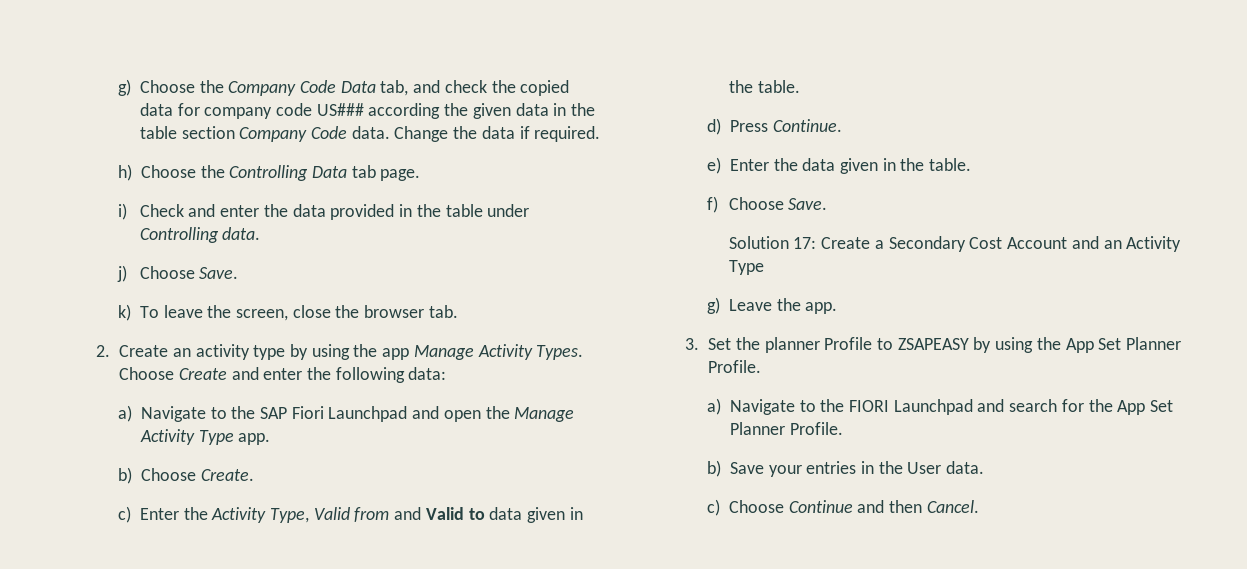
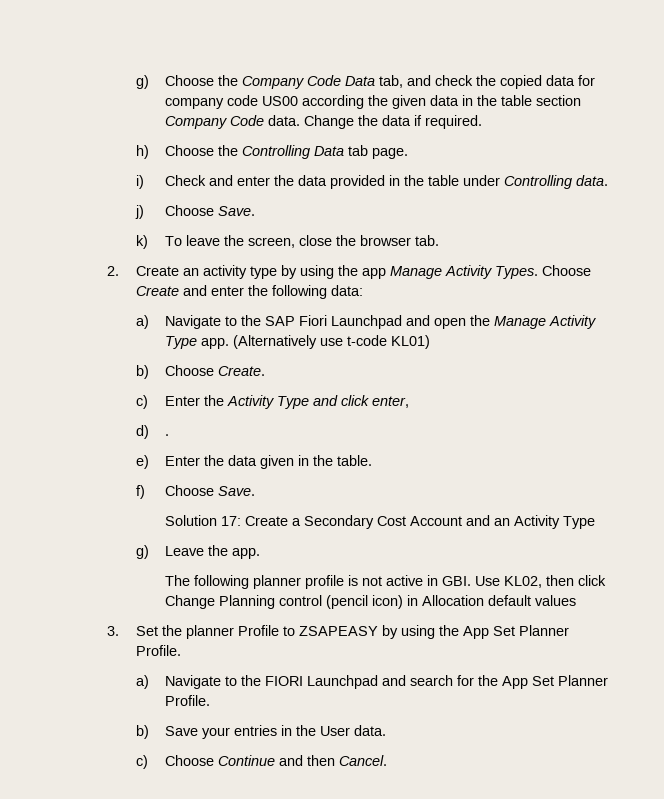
- g) Choose the Company Code Data tab, and check the copied data for company code US### according the given data in the table section Company Code data.
+ g) Choose the Company Code Data tab, and check the copied data for company code US00 according the given data in the table section Company Code data.
+ (Alternatively use t-code KL01)
- c) Enter the Activity Type, Valid from and Valid to data given in the table.
+ c) Enter the Activity Type and click enter,
- d) Press Continue.
+ d) .
+ The following planner profile is not active in GBI. Use KL02, then click Change Planning control (pencil icon) in Allocation default values

